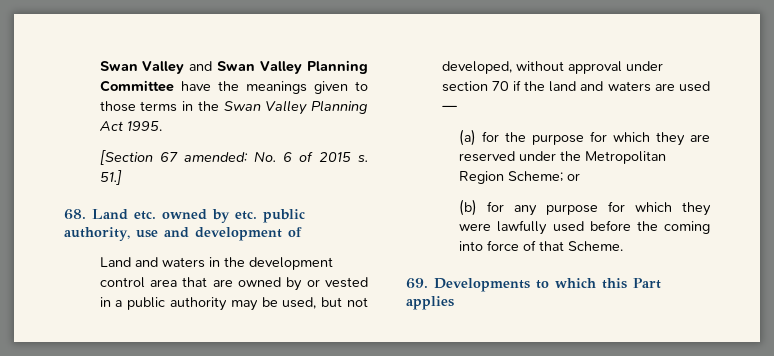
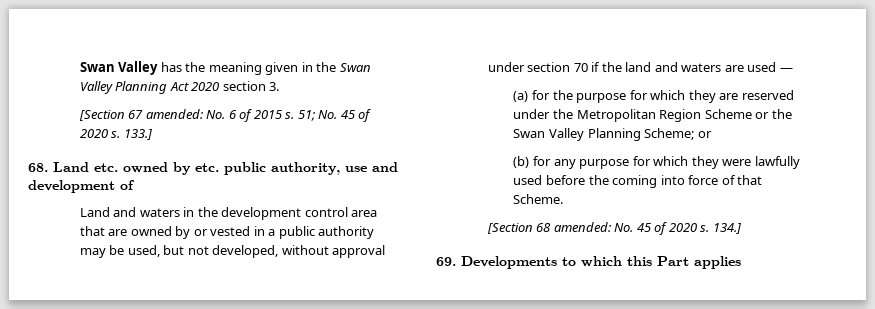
- Swan Valley and Swan Valley Planning Committee have the meanings given to those terms in the Swan Valley Planning Act 1995.
+ Swan Valley has the meaning given in the Swan Valley Planning Act 2020 section 3.
- 51.]
+ 51; No. 45 of 2020 s. 133.]
- (a) for the purpose for which they are reserved under the Metropolitan Region Scheme; or
+ (a) for the purpose for which they are reserved under the Metropolitan Region Scheme or the Swan Valley Planning Scheme; or
+ [Section 68 amended: No. 45 of 2020 s. 134.]

